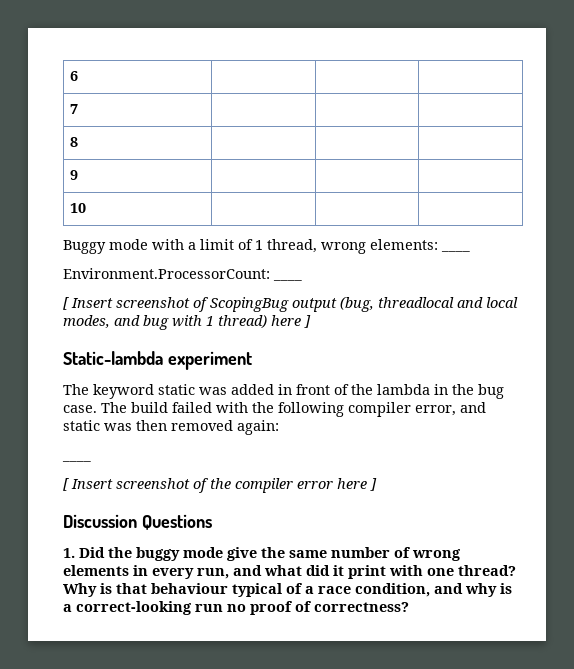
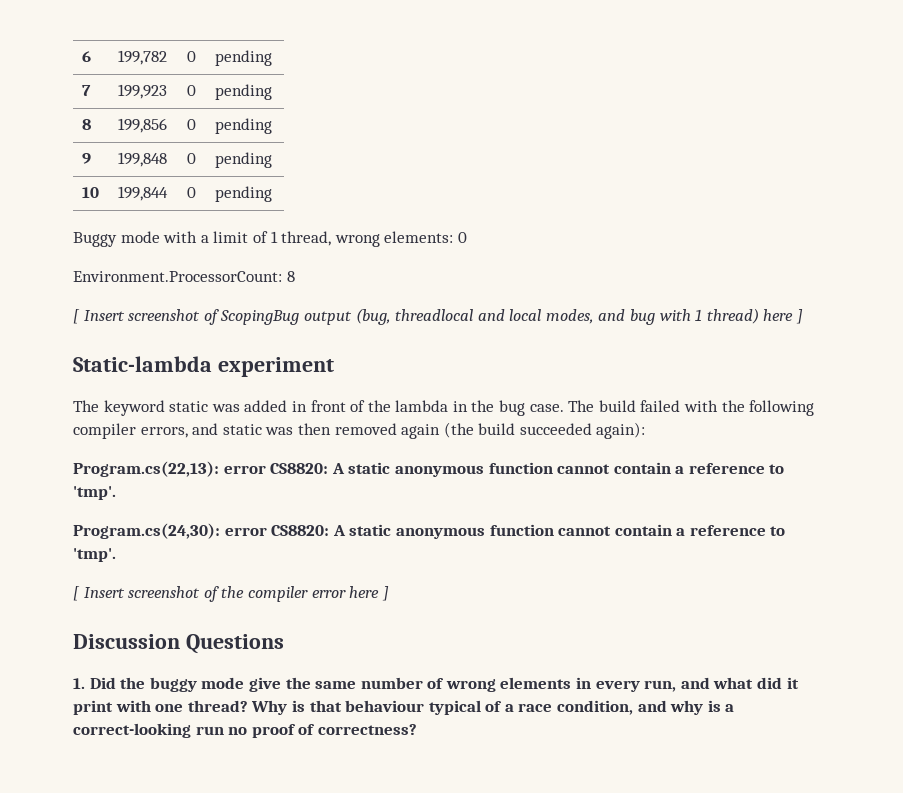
- 6 | | |
- 7 | | |
- 8 | | |
- 9 | | |
- 10 | | |
+ 6 | 199,782 | 0 | pending
+ 7 | 199,923 | 0 | pending
+ 8 | 199,856 | 0 | pending
+ 9 | 199,848 | 0 | pending
+ 10 | 199,844 | 0 | pending
- Buggy mode with a limit of 1 thread, wrong elements: ____
+ Buggy mode with a limit of 1 thread, wrong elements: 0
- Environment.ProcessorCount: ____
+ Environment.ProcessorCount: 8
- The build failed with the following compiler error, and static was then removed again:
- ____
+ The build failed with the following compiler errors, and static was then removed again (the build succeeded again):
+ Program.cs(22,13): error CS8820: A static anonymous function cannot contain a reference to 'tmp'.
+ Program.cs(24,30): error CS8820: A static anonymous function cannot contain a reference to 'tmp'.

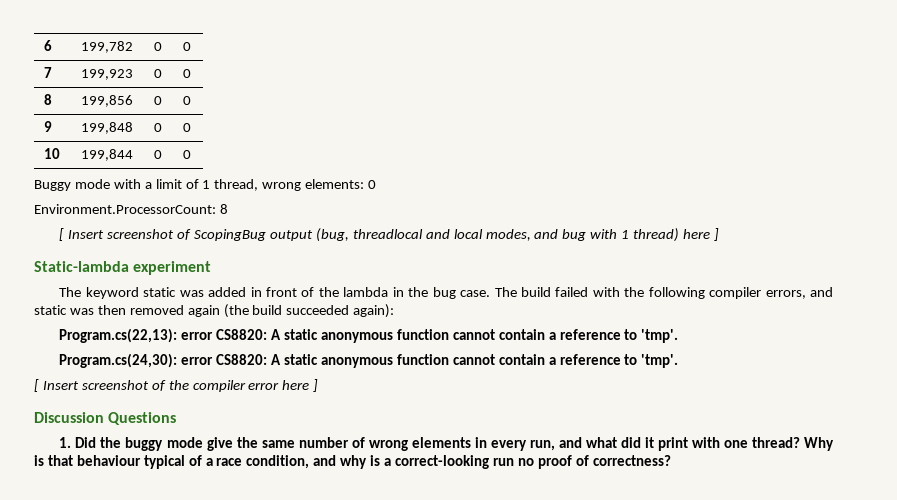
- 6 | 199,782 | 0 | pending
+ 6 | 199,782 | 0 | 0
- 7 | 199,923 | 0 | pending
+ 7 | 199,923 | 0 | 0
- 8 | 199,856 | 0 | pending
+ 8 | 199,856 | 0 | 0
- 9 | 199,848 | 0 | pending
+ 9 | 199,848 | 0 | 0
- 10 | 199,844 | 0 | pending
+ 10 | 199,844 | 0 | 0

